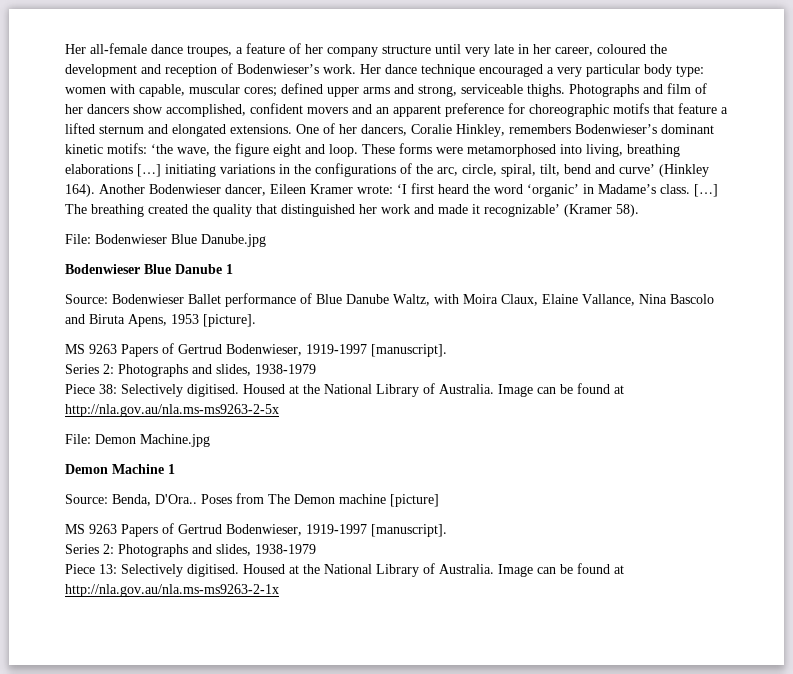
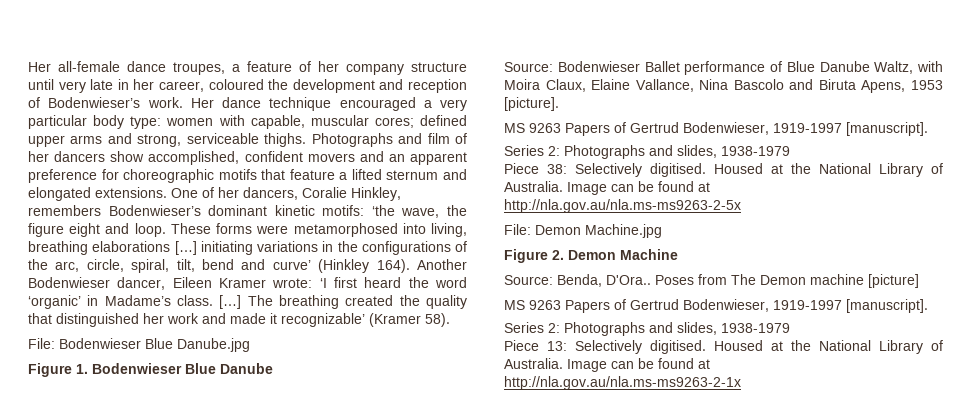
- Bodenwieser Blue Danube 1
+ Figure 1. Bodenwieser Blue Danube
- Demon Machine 1
+ Figure 2. Demon Machine

